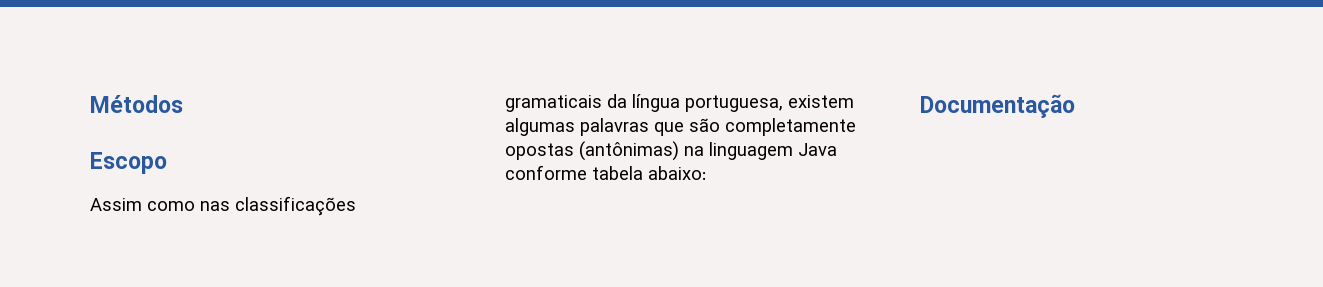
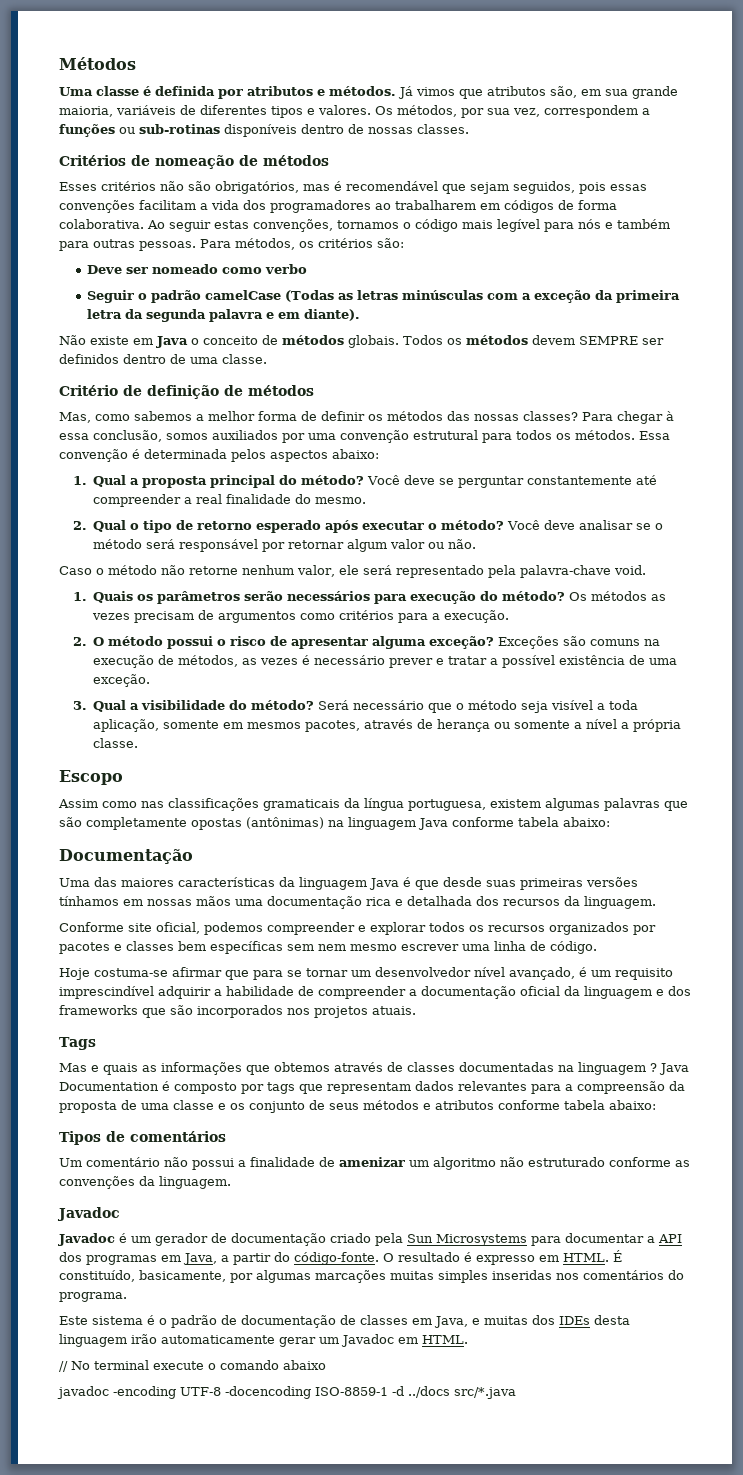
+ Uma classe é definida por atributos e métodos. Já vimos que atributos são, em sua grande maioria, variáveis de diferentes tipos e valores. Os métodos, por sua vez, correspondem a funções ou sub-rotinas disponíveis dentro de nossas classes.
+ Critérios de nomeação de métodos
+ Esses critérios não são obrigatórios, mas é recomendável que sejam seguidos, pois essas convenções facilitam a vida dos programadores ao trabalharem em códigos de forma colaborativa. Ao seguir estas convenções, tornamos o código mais legível para nós e também para outras pessoas. Para métodos, os critérios são:
+ Deve ser nomeado como verbo
+ Seguir o padrão camelCase (Todas as letras minúsculas com a exceção da primeira letra da segunda palavra e em diante).
+ Não existe em Java o conceito de métodos globais. Todos os métodos devem SEMPRE ser definidos dentro de uma classe.
+ Critério de definição de métodos
+ Mas, como sabemos a melhor forma de definir os métodos das nossas classes? Para chegar à essa conclusão, somos auxiliados por uma convenção estrutural para todos os métodos. Essa convenção é determinada pelos aspectos abaixo:
+ 1. Qual a proposta principal do método? Você deve se perguntar constantemente até compreender a real finalidade do mesmo.
+ 2. Qual o tipo de retorno esperado após executar o método? Você deve analisar se o método será responsável por retornar algum valor ou não.
+ Caso o método não retorne nenhum valor, ele será representado pela palavra-chave void.
+ 1. Quais os parâmetros serão necessários para execução do método? Os métodos as vezes precisam de argumentos como critérios para a execução.
+ 2. O método possui o risco de apresentar alguma exceção? Exceções são comuns na execução de métodos, as vezes é necessário prever e tratar a possível existência de uma exceção.
+ 3. Qual a visibilidade do método? Será necessário que o método seja visível a toda aplicação, somente em mesmos pacotes, através de herança ou somente a nível a própria classe.
+ Uma das maiores características da linguagem Java é que desde suas primeiras versões tínhamos em nossas mãos uma documentação rica e detalhada dos recursos da linguagem.
+ Conforme site oficial, podemos compreender e explorar todos os recursos organizados por pacotes e classes bem específicas sem nem mesmo escrever uma linha de código.
+ Hoje costuma-se afirmar que para se tornar um desenvolvedor nível avançado, é um requisito imprescindível adquirir a habilidade de compreender a documentação oficial da linguagem e dos frameworks que são incorporados nos projetos atuais.
+ Tags
+ Mas e quais as informações que obtemos através de classes documentadas na linguagem ? Java Documentation é composto por tags que representam dados relevantes para a compreensão da proposta de uma classe e os conjunto de seus métodos e atributos conforme tabela abaixo:
+ Tipos de comentários
+ Um comentário não possui a finalidade de amenizar um algoritmo não estruturado conforme as convenções da linguagem.
+ Javadoc
+ Javadoc é um gerador de documentação criado pela Sun Microsystems para documentar a API dos programas em Java, a partir do código-fonte. O resultado é expresso em HTML. É constituído, basicamente, por algumas marcações muitas simples inseridas nos comentários do programa.
+ Este sistema é o padrão de documentação de classes em Java, e muitas dos IDEs desta linguagem irão automaticamente gerar um Javadoc em HTML.
+ // No terminal execute o comando abaixo
+ javadoc -encoding UTF-8 -docencoding ISO-8859-1 -d ../docs src/*.java

